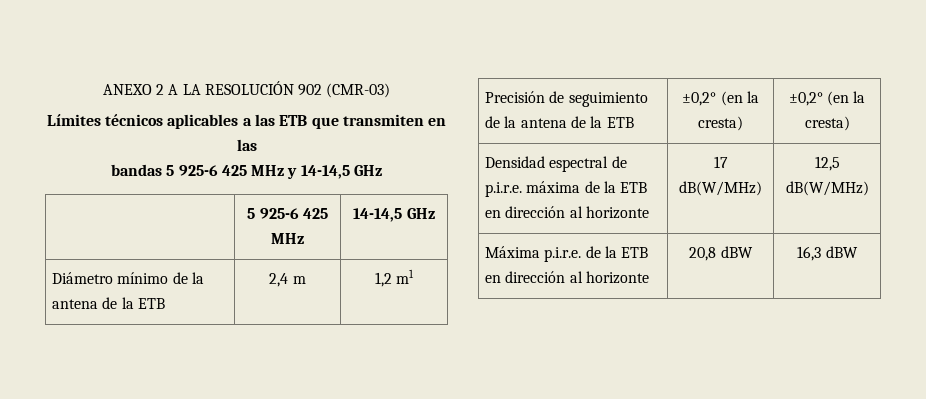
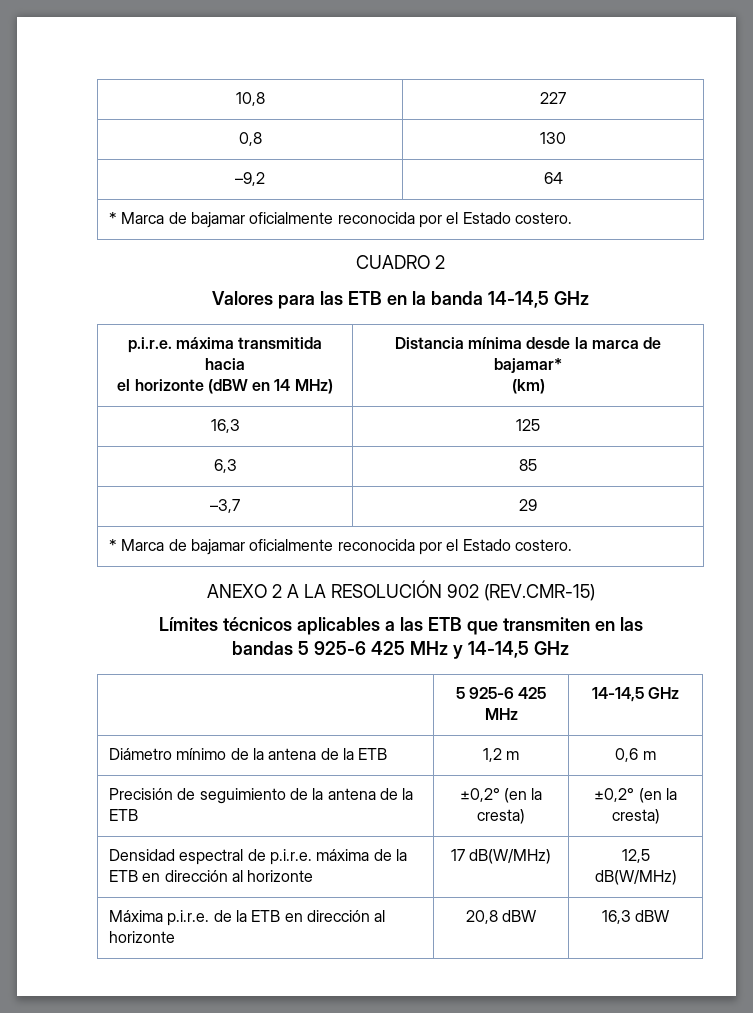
+ 10,8 | 227
+ 0,8 | 130
+ –9,2 | 64
+ * Marca de bajamar oficialmente reconocida por el Estado costero.
+ CUADRO 2
+ Valores para las ETB en la banda 14-14,5 GHz
+ p.i.r.e. máxima transmitida hacia
+ el horizonte (dBW en 14 MHz) | Distancia mínima desde la marca de bajamar*
+ (km)
+ 16,3 | 125
+ 6,3 | 85
+ –3,7 | 29
+ * Marca de bajamar oficialmente reconocida por el Estado costero.
- ANEXO 2 A LA RESOLUCIÓN 902 (CMR-03)
+ ANEXO 2 A LA RESOLUCIÓN 902 (REV.CMR-15)
- Diámetro mínimo de la antena de la ETB | 2,4 m | 1,2 m1
+ Diámetro mínimo de la antena de la ETB | 1,2 m | 0,6 m

